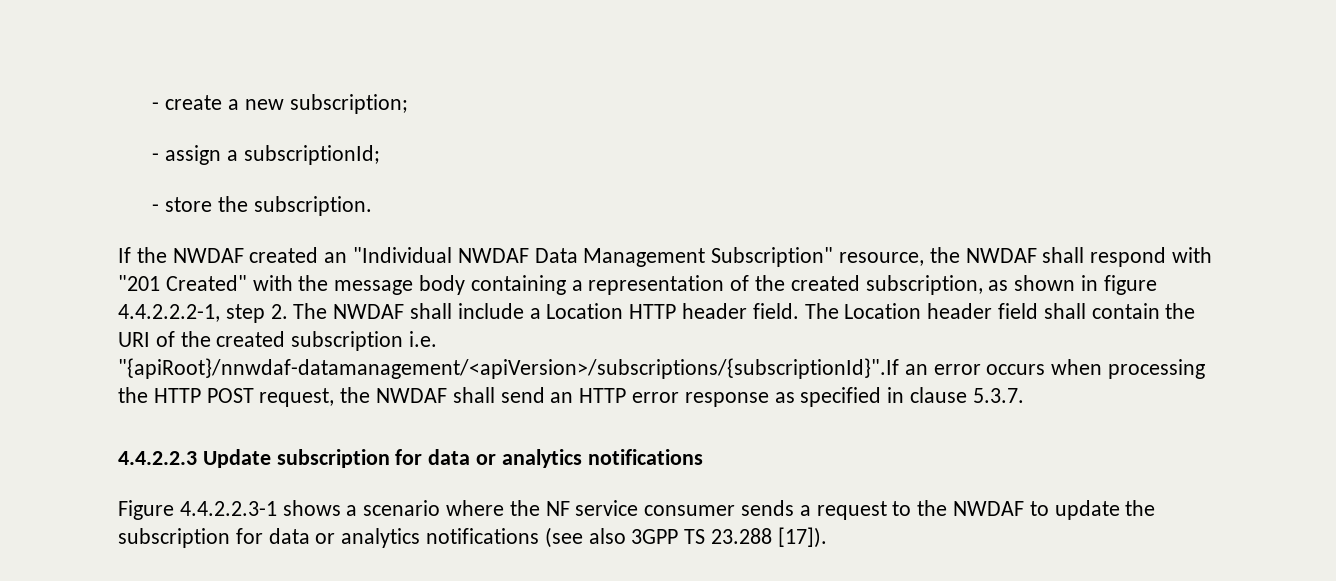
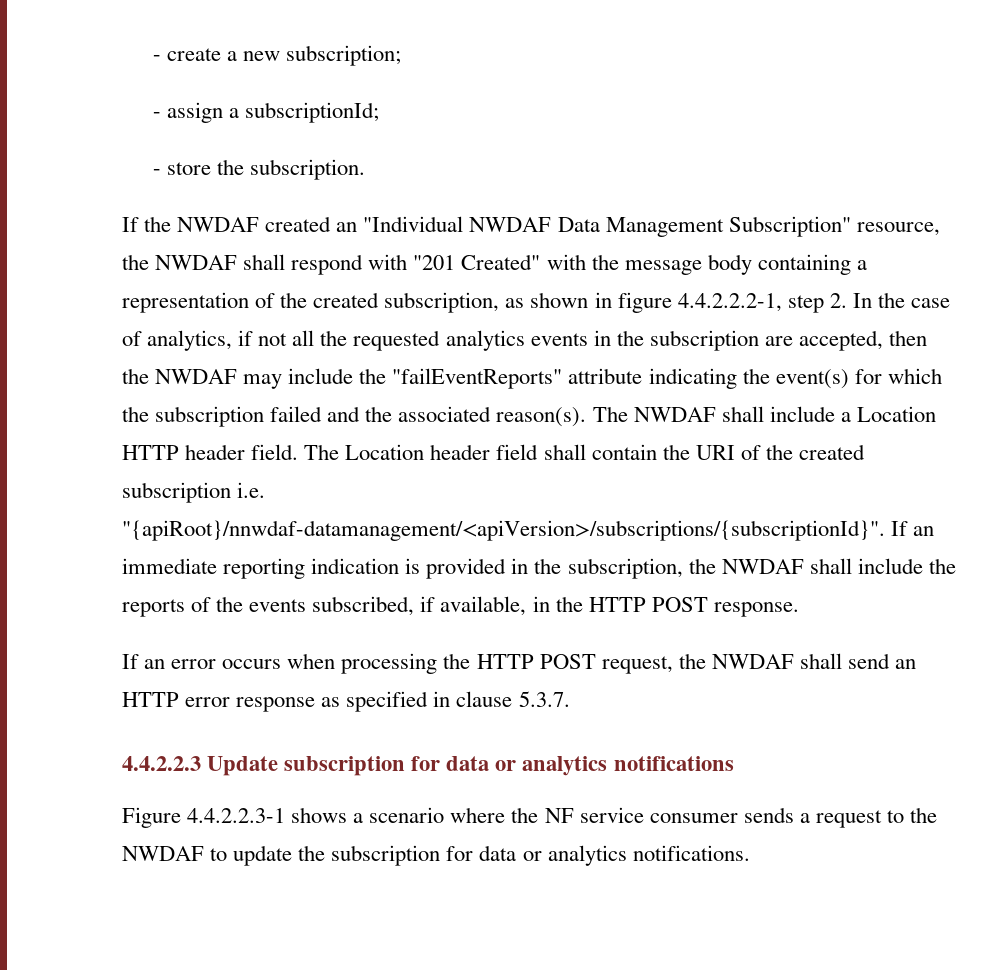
- If the NWDAF created an "Individual NWDAF Data Management Subscription" resource, the NWDAF shall respond with "201 Created" with the message body containing a representation of the created subscription, as shown in figure 4.4.2.2.2-1, step 2. The NWDAF shall include a Location HTTP header field.
+ If the NWDAF created an "Individual NWDAF Data Management Subscription" resource, the NWDAF shall respond with "201 Created" with the message body containing a representation of the created subscription, as shown in figure 4.4.2.2.2-1, step 2. In the case of analytics, if not all the requested analytics events in the subscription are accepted, then the NWDAF may include the "failEventReports" attribute indicating the event(s) for which the subscription failed and the associated reason(s). The NWDAF shall include a Location HTTP header field.
- The Location header field shall contain the URI of the created subscription i.e. "{apiRoot}/nnwdaf-datamanagement/<apiVersion>/subscriptions/{subscriptionId}".If an error occurs when processing the HTTP POST request, the NWDAF shall send an HTTP error response as specified in clause 5.3.7.
+ The Location header field shall contain the URI of the created subscription i.e. "{apiRoot}/nnwdaf-datamanagement/<apiVersion>/subscriptions/{subscriptionId}". If an immediate reporting indication is provided in the subscription, the NWDAF shall include the reports of the events subscribed, if available, in the HTTP POST response.
+ If an error occurs when processing the HTTP POST request, the NWDAF shall send an HTTP error response as specified in clause 5.3.7.
- Figure 4.4.2.2.3-1 shows a scenario where the NF service consumer sends a request to the NWDAF to update the subscription for data or analytics notifications (see also 3GPP TS 23.288 [17]).
+ Figure 4.4.2.2.3-1 shows a scenario where the NF service consumer sends a request to the NWDAF to update the subscription for data or analytics notifications.

